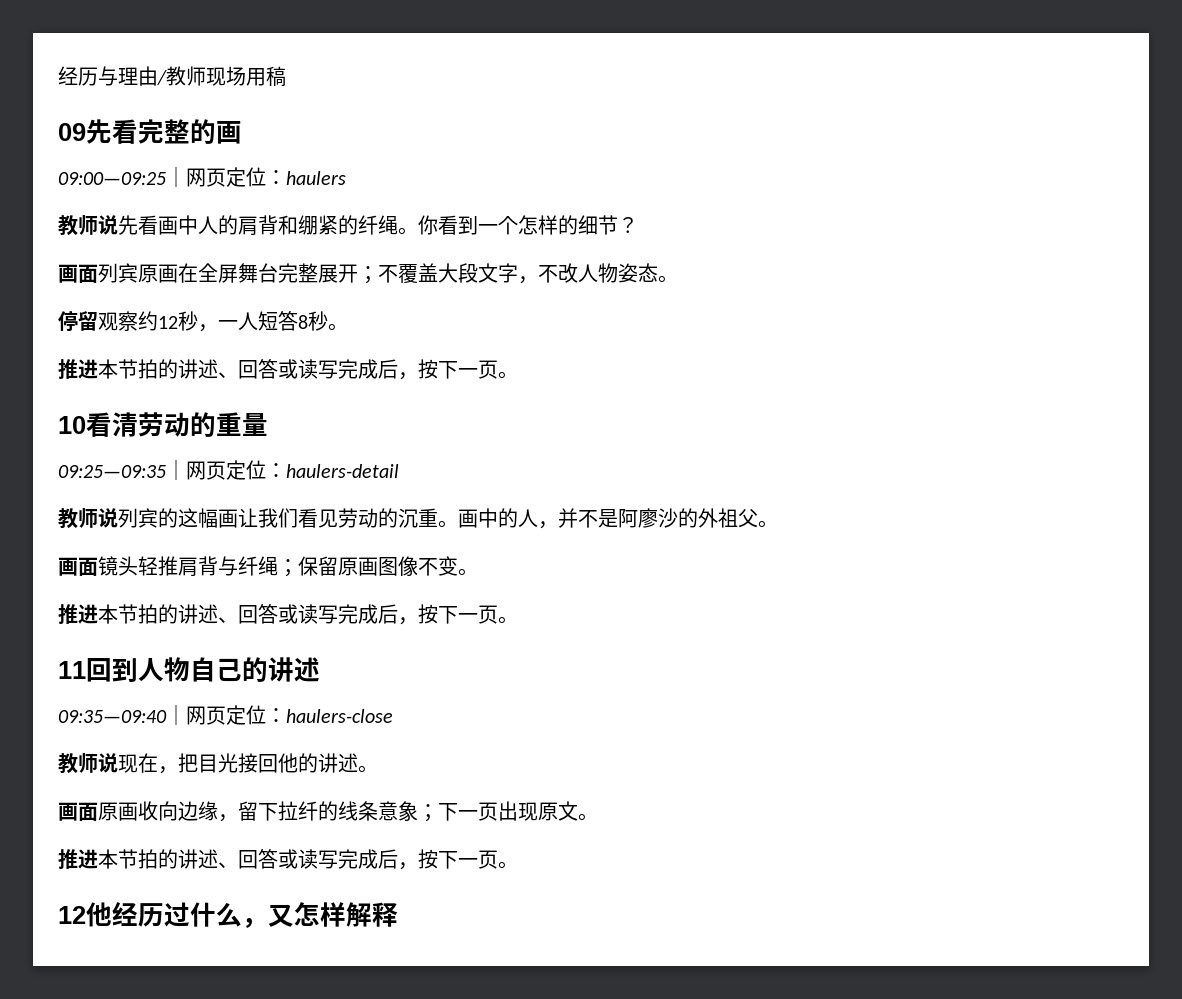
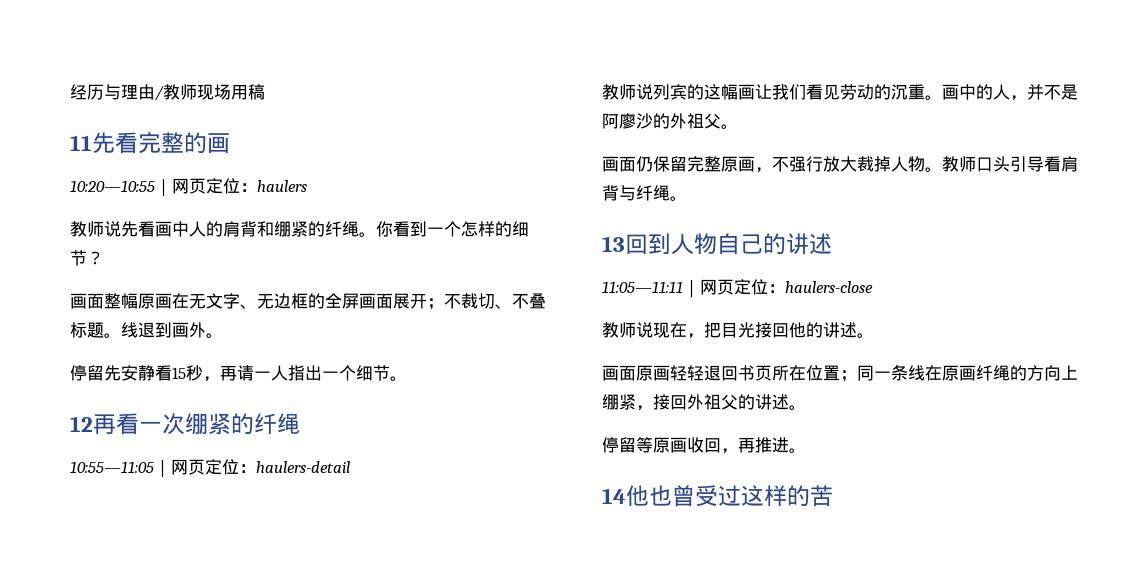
- 09先看完整的画
+ 11先看完整的画
- 09:00—09:25｜网页定位：haulers
+ 10:20—10:55｜网页定位：haulers
- 画面列宾原画在全屏舞台完整展开；不覆盖大段文字，不改人物姿态。
- 停留观察约12秒，一人短答8秒。
- 推进本节拍的讲述、回答或读写完成后，按下一页。
- 10看清劳动的重量
- 09:25—09:35｜网页定位：haulers-detail
+ 画面整幅原画在无文字、无边框的全屏画面展开；不裁切、不叠标题。线退到画外。
+ 停留先安静看15秒，再请一人指出一个细节。
+ 12再看一次绷紧的纤绳
+ 10:55—11:05｜网页定位：haulers-detail
- 画面镜头轻推肩背与纤绳；保留原画图像不变。
- 推进本节拍的讲述、回答或读写完成后，按下一页。
- 11回到人物自己的讲述
+ 画面仍保留完整原画，不强行放大裁掉人物。教师口头引导看肩背与纤绳。
+ 13回到人物自己的讲述
- 09:35—09:40｜网页定位：haulers-close
+ 11:05—11:11｜网页定位：haulers-close
- 画面原画收向边缘，留下拉纤的线条意象；下一页出现原文。
- 推进本节拍的讲述、回答或读写完成后，按下一页。
- 12他经历过什么，又怎样解释
+ 画面原画轻轻退回书页所在位置；同一条线在原画纤绳的方向上绷紧，接回外祖父的讲述。
+ 停留等原画收回，再推进。
+ 14他也曾受过这样的苦

